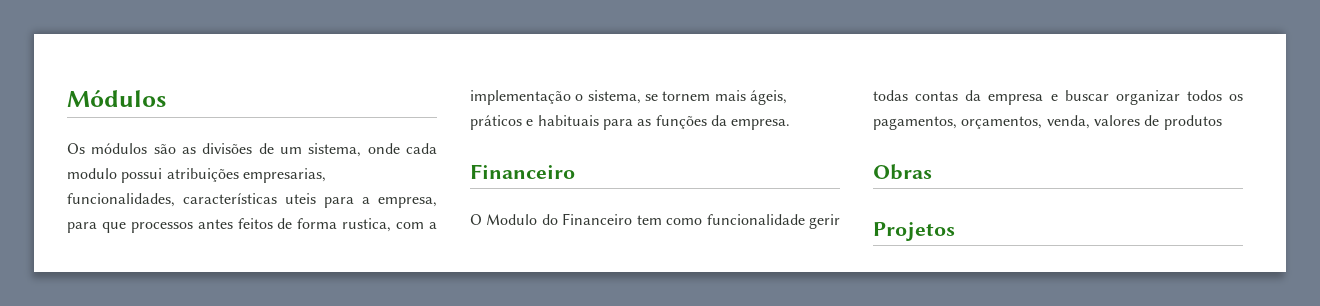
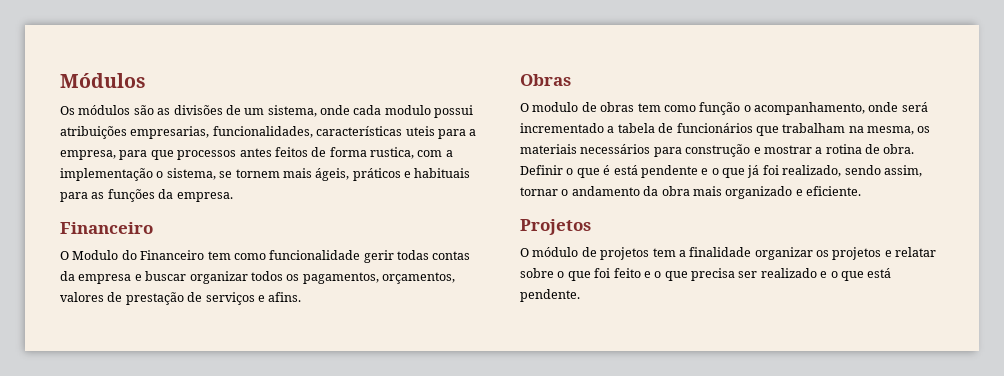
- O Modulo do Financeiro tem como funcionalidade gerir todas contas da empresa e buscar organizar todos os pagamentos, orçamentos, venda, valores de produtos
+ O Modulo do Financeiro tem como funcionalidade gerir todas contas da empresa e buscar organizar todos os pagamentos, orçamentos, valores de prestação de serviços e afins.
  Obras
+ O modulo de obras tem como função o acompanhamento, onde será incrementado a tabela de funcionários que trabalham na mesma, os materiais necessários para construção e mostrar a rotina de obra. Definir o que é está pendente e o que já foi realizado, sendo assim, tornar o andamento da obra mais organizado e eficiente.
  Projetos
+ O módulo de projetos tem a finalidade organizar os projetos e relatar sobre o que foi feito e o que precisa ser realizado e o que está pendente.

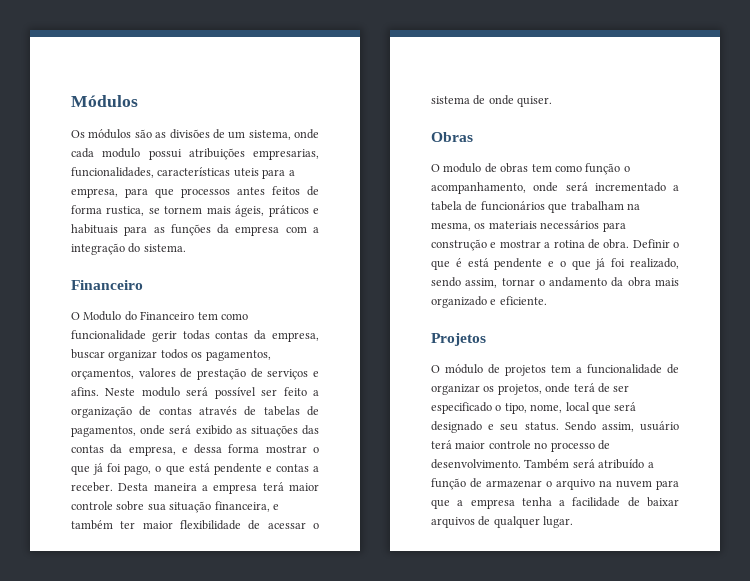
- Os módulos são as divisões de um sistema, onde cada modulo possui atribuições empresarias, funcionalidades, características uteis para a empresa, para que processos antes feitos de forma rustica, com a implementação o sistema, se tornem mais ágeis, práticos e habituais para as funções da empresa.
+ Os módulos são as divisões de um sistema, onde cada modulo possui atribuições empresarias, funcionalidades, características uteis para a empresa, para que processos antes feitos de forma rustica, se tornem mais ágeis, práticos e habituais para as funções da empresa com a integração do sistema.
- O Modulo do Financeiro tem como funcionalidade gerir todas contas da empresa e buscar organizar todos os pagamentos, orçamentos, valores de prestação de serviços e afins.
+ O Modulo do Financeiro tem como funcionalidade gerir todas contas da empresa, buscar organizar todos os pagamentos, orçamentos, valores de prestação de serviços e afins. Neste modulo será possível ser feito a organização de contas através de tabelas de pagamentos, onde será exibido as situações das contas da empresa, e dessa forma mostrar o que já foi pago, o que está pendente e contas a receber. Desta maneira a empresa terá maior controle sobre sua situação financeira, e também ter maior flexibilidade de acessar o sistema de onde quiser.
- O módulo de projetos tem a finalidade organizar os projetos e relatar sobre o que foi feito e o que precisa ser realizado e o que está pendente.
+ O módulo de projetos tem a funcionalidade de organizar os projetos, onde terá de ser especificado o tipo, nome, local que será designado e seu status. Sendo assim, usuário terá maior controle no processo de desenvolvimento. Também será atribuído a função de armazenar o arquivo na nuvem para que a empresa tenha a facilidade de baixar arquivos de qualquer lugar.

